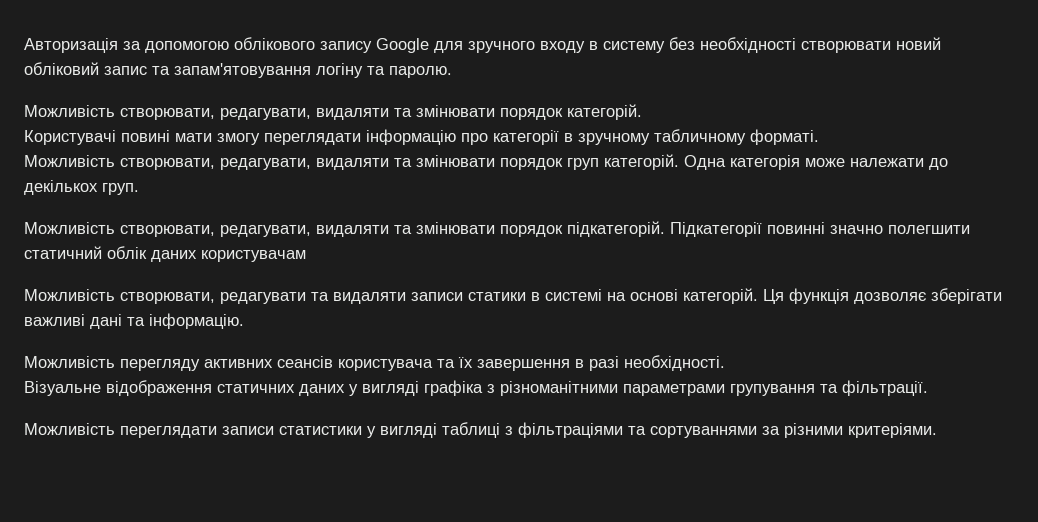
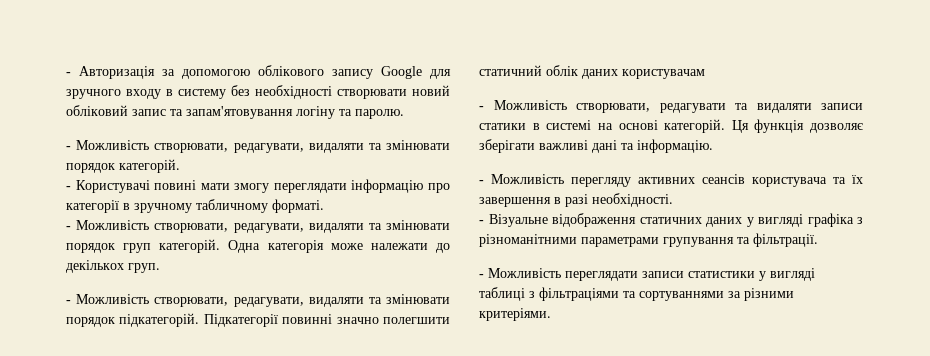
- Авторизація за допомогою облікового запису Google для зручного входу в систему без необхідності створювати новий обліковий запис та запам'ятовування логіну та паролю.
+ - Авторизація за допомогою облікового запису Google для зручного входу в систему без необхідності створювати новий обліковий запис та запам'ятовування логіну та паролю.
- Можливість створювати, редагувати, видаляти та змінювати порядок категорій.
+ - Можливість створювати, редагувати, видаляти та змінювати порядок категорій.
- Користувачі повині мати змогу переглядати інформацію про категорії в зручному табличному форматі.
+ - Користувачі повині мати змогу переглядати інформацію про категорії в зручному табличному форматі.
- Можливість створювати, редагувати, видаляти та змінювати порядок груп категорій.
+ - Можливість створювати, редагувати, видаляти та змінювати порядок груп категорій.
- Можливість створювати, редагувати, видаляти та змінювати порядок підкатегорій.
+ - Можливість створювати, редагувати, видаляти та змінювати порядок підкатегорій.
- Можливість створювати, редагувати та видаляти записи статики в системі на основі категорій.
+ - Можливість створювати, редагувати та видаляти записи статики в системі на основі категорій.
- Можливість перегляду активних сеансів користувача та їх завершення в разі необхідності.
+ - Можливість перегляду активних сеансів користувача та їх завершення в разі необхідності.
- Візуальне відображення статичних даних у вигляді графіка з різноманітними параметрами групування та фільтрації.
+ - Візуальне відображення статичних даних у вигляді графіка з різноманітними параметрами групування та фільтрації.
- Можливість переглядати записи статистики у вигляді таблиці з фільтраціями та сортуваннями за різними критеріями.
+ - Можливість переглядати записи статистики у вигляді таблиці з фільтраціями та сортуваннями за різними критеріями.

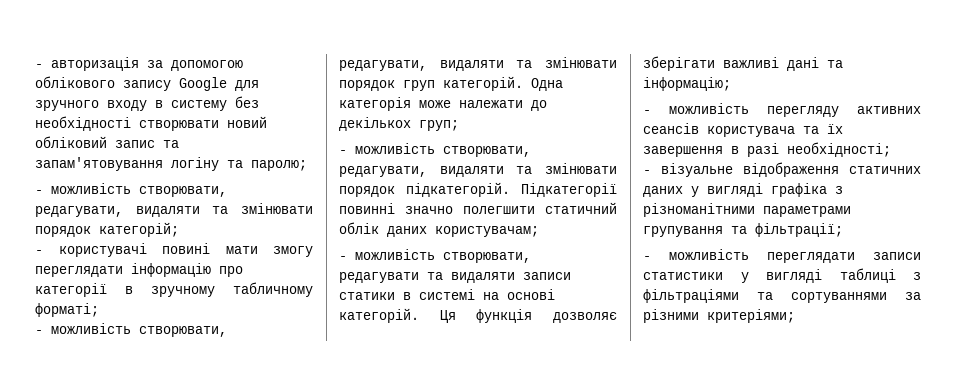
- - Авторизація за допомогою облікового запису Google для зручного входу в систему без необхідності створювати новий обліковий запис та запам'ятовування логіну та паролю.
- - Можливість створювати, редагувати, видаляти та змінювати порядок категорій.
- - Користувачі повині мати змогу переглядати інформацію про категорії в зручному табличному форматі.
- - Можливість створювати, редагувати, видаляти та змінювати порядок груп категорій.
+ - авторизація за допомогою облікового запису Google для зручного входу в систему без необхідності створювати новий обліковий запис та запам'ятовування логіну та паролю;
+ - можливість створювати, редагувати, видаляти та змінювати порядок категорій;
+ - користувачі повині мати змогу переглядати інформацію про категорії в зручному табличному форматі;
+ - можливість створювати, редагувати, видаляти та змінювати порядок груп категорій.
- Одна категорія може належати до декількох груп.
- - Можливість створювати, редагувати, видаляти та змінювати порядок підкатегорій.
+ Одна категорія може належати до декількох груп;
+ - можливість створювати, редагувати, видаляти та змінювати порядок підкатегорій.
- Підкатегорії повинні значно полегшити статичний облік даних користувачам
- - Можливість створювати, редагувати та видаляти записи статики в системі на основі категорій.
+ Підкатегорії повинні значно полегшити статичний облік даних користувачам;
+ - можливість створювати, редагувати та видаляти записи статики в системі на основі категорій.
- Ця функція дозволяє зберігати важливі дані та інформацію.
- - Можливість перегляду активних сеансів користувача та їх завершення в разі необхідності.
- - Візуальне відображення статичних даних у вигляді графіка з різноманітними параметрами групування та фільтрації.
- - Можливість переглядати записи статистики у вигляді таблиці з фільтраціями та сортуваннями за різними критеріями.
+ Ця функція дозволяє зберігати важливі дані та інформацію;
+ - можливість перегляду активних сеансів користувача та їх завершення в разі необхідності;
+ - візуальне відображення статичних даних у вигляді графіка з різноманітними параметрами групування та фільтрації;
+ - можливість переглядати записи статистики у вигляді таблиці з фільтраціями та сортуваннями за різними критеріями;

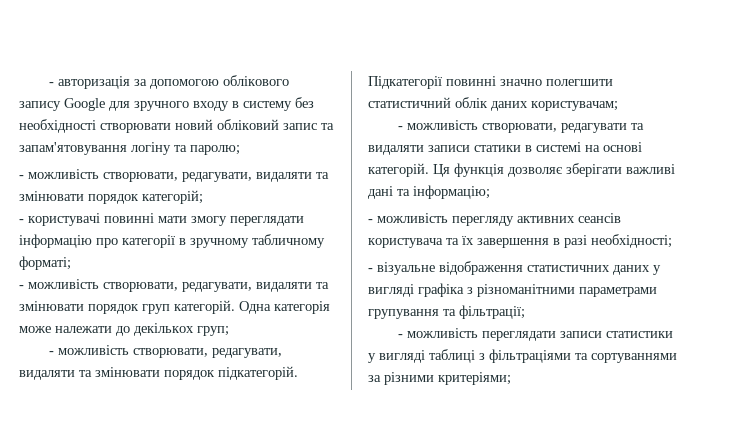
- - користувачі повині мати змогу переглядати інформацію про категорії в зручному табличному форматі;
+ - користувачі повинні мати змогу переглядати інформацію про категорії в зручному табличному форматі;
- Підкатегорії повинні значно полегшити статичний облік даних користувачам;
+ Підкатегорії повинні значно полегшити статистичний облік даних користувачам;
- - візуальне відображення статичних даних у вигляді графіка з різноманітними параметрами групування та фільтрації;
+ - візуальне відображення статистичних даних у вигляді графіка з різноманітними параметрами групування та фільтрації;

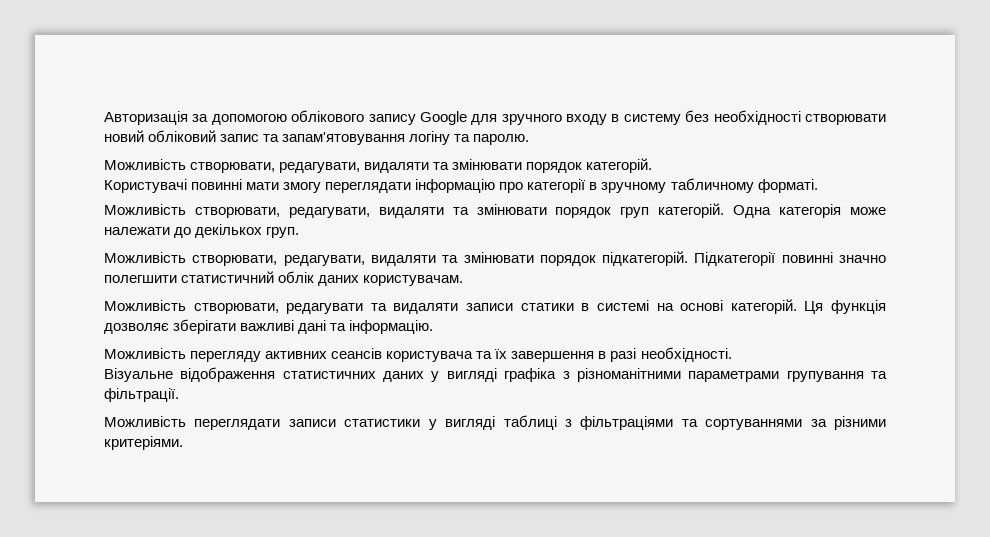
- - авторизація за допомогою облікового запису Google для зручного входу в систему без необхідності створювати новий обліковий запис та запам'ятовування логіну та паролю;
- - можливість створювати, редагувати, видаляти та змінювати порядок категорій;
- - користувачі повинні мати змогу переглядати інформацію про категорії в зручному табличному форматі;
- - можливість створювати, редагувати, видаляти та змінювати порядок груп категорій.
+ Авторизація за допомогою облікового запису Google для зручного входу в систему без необхідності створювати новий обліковий запис та запам'ятовування логіну та паролю.
+ Можливість створювати, редагувати, видаляти та змінювати порядок категорій.
+ Користувачі повинні мати змогу переглядати інформацію про категорії в зручному табличному форматі.
+ Можливість створювати, редагувати, видаляти та змінювати порядок груп категорій.
- Одна категорія може належати до декількох груп;
- - можливість створювати, редагувати, видаляти та змінювати порядок підкатегорій.
+ Одна категорія може належати до декількох груп.
+ Можливість створювати, редагувати, видаляти та змінювати порядок підкатегорій.
- Підкатегорії повинні значно полегшити статистичний облік даних користувачам;
- - можливість створювати, редагувати та видаляти записи статики в системі на основі категорій.
+ Підкатегорії повинні значно полегшити статистичний облік даних користувачам.
+ Можливість створювати, редагувати та видаляти записи статики в системі на основі категорій.
- Ця функція дозволяє зберігати важливі дані та інформацію;
- - можливість перегляду активних сеансів користувача та їх завершення в разі необхідності;
- - візуальне відображення статистичних даних у вигляді графіка з різноманітними параметрами групування та фільтрації;
- - можливість переглядати записи статистики у вигляді таблиці з фільтраціями та сортуваннями за різними критеріями;
+ Ця функція дозволяє зберігати важливі дані та інформацію.
+ Можливість перегляду активних сеансів користувача та їх завершення в разі необхідності.
+ Візуальне відображення статистичних даних у вигляді графіка з різноманітними параметрами групування та фільтрації.
+ Можливість переглядати записи статистики у вигляді таблиці з фільтраціями та сортуваннями за різними критеріями.

